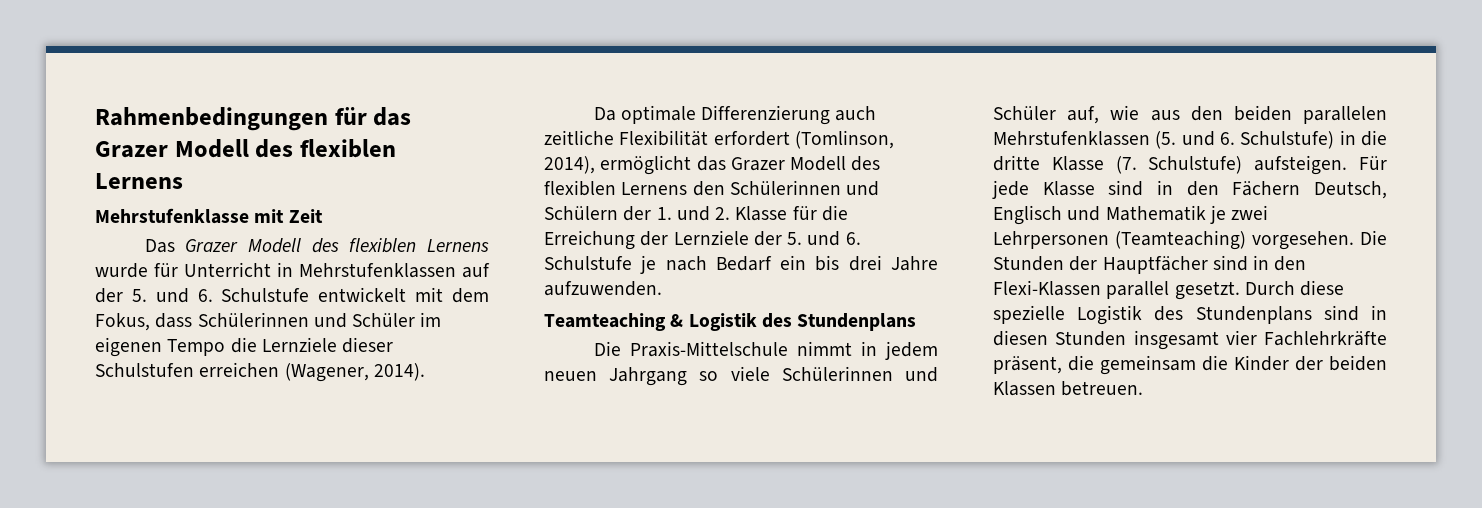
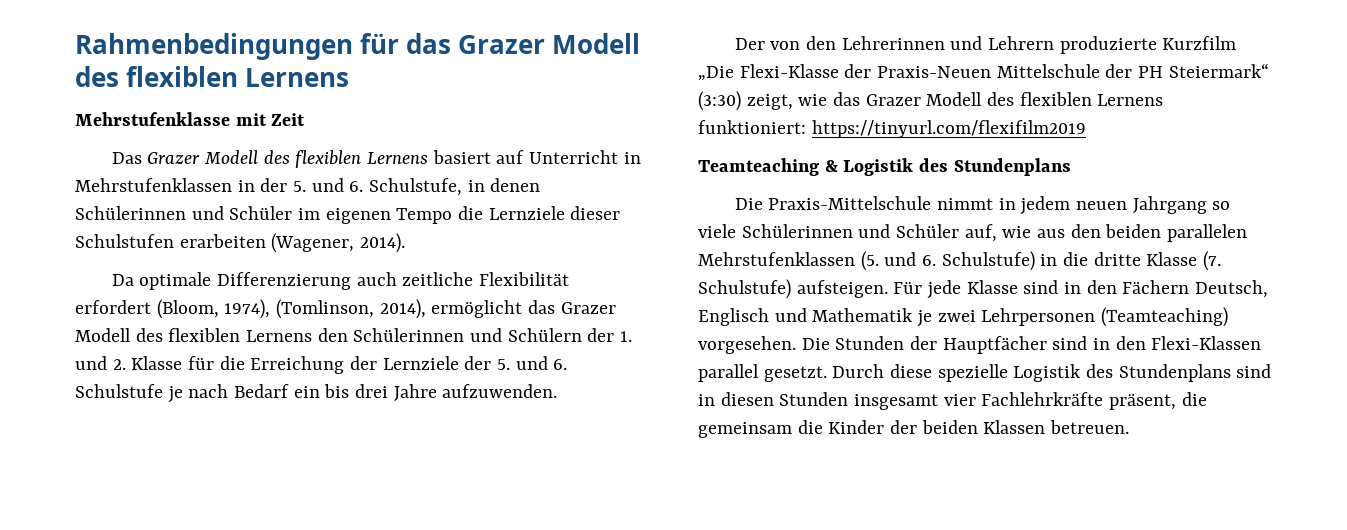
- Das Grazer Modell des flexiblen Lernens wurde für Unterricht in Mehrstufenklassen auf der 5. und 6. Schulstufe entwickelt mit dem Fokus, dass Schülerinnen und Schüler im eigenen Tempo die Lernziele dieser Schulstufen erreichen (Wagener, 2014).
+ Das Grazer Modell des flexiblen Lernens basiert auf Unterricht in Mehrstufenklassen in der 5. und 6. Schulstufe, in denen Schülerinnen und Schüler im eigenen Tempo die Lernziele dieser Schulstufen erarbeiten (Wagener, 2014).
- Da optimale Differenzierung auch zeitliche Flexibilität erfordert (Tomlinson, 2014), ermöglicht das Grazer Modell des flexiblen Lernens den Schülerinnen und Schülern der 1. und 2. Klasse für die Erreichung der Lernziele der 5. und 6. Schulstufe je nach Bedarf ein bis drei Jahre aufzuwenden.
+ Da optimale Differenzierung auch zeitliche Flexibilität erfordert (Bloom, 1974), (Tomlinson, 2014), ermöglicht das Grazer Modell des flexiblen Lernens den Schülerinnen und Schülern der 1. und 2. Klasse für die Erreichung der Lernziele der 5. und 6. Schulstufe je nach Bedarf ein bis drei Jahre aufzuwenden.
+ Der von den Lehrerinnen und Lehrern produzierte Kurzfilm „Die Flexi-Klasse der Praxis-Neuen Mittelschule der PH Steiermark“ (3:30) zeigt, wie das Grazer Modell des flexiblen Lernens funktioniert: https://tinyurl.com/flexifilm2019

